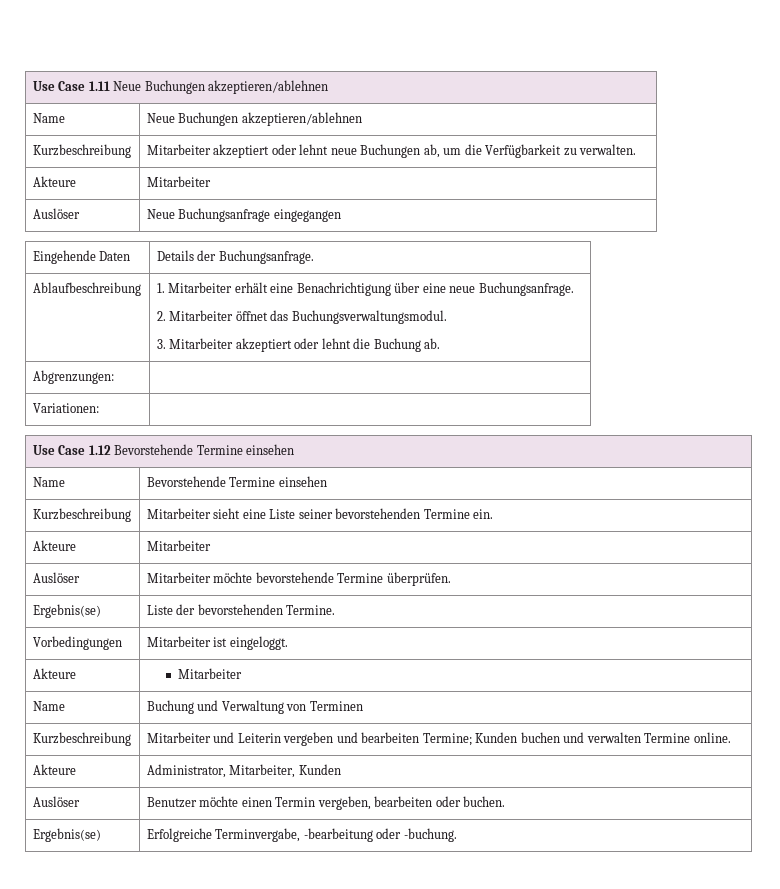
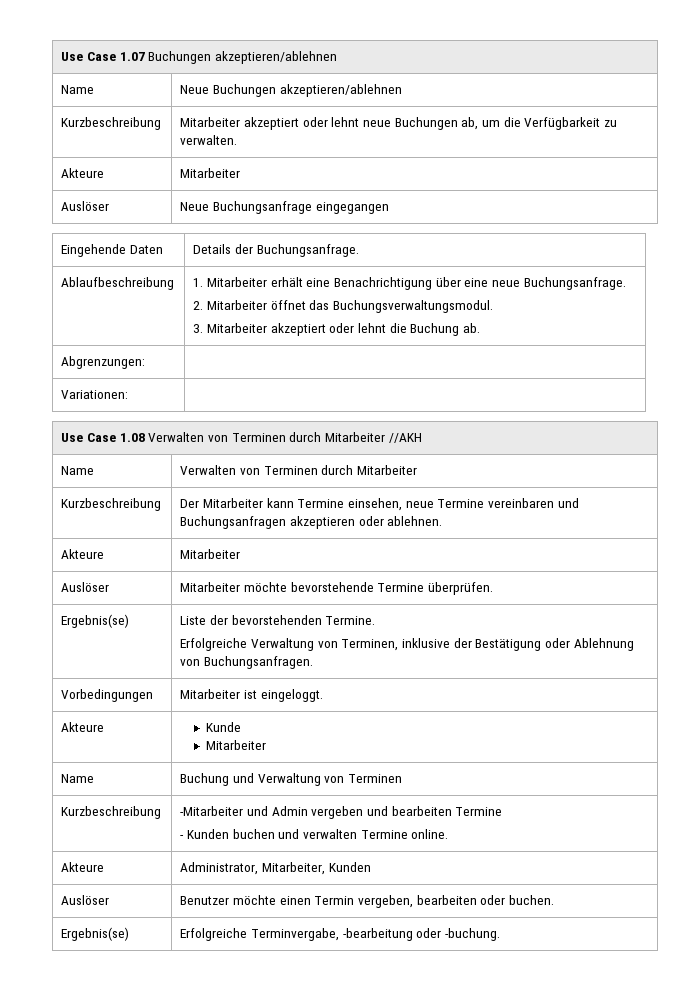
- Use Case 1.11 Neue Buchungen akzeptieren/ablehnen
+ Use Case 1.07 Buchungen akzeptieren/ablehnen
- Use Case 1.12 Bevorstehende Termine einsehen
- Name | Bevorstehende Termine einsehen
- Kurzbeschreibung | Mitarbeiter sieht eine Liste seiner bevorstehenden Termine ein.
+ Use Case 1.08 Verwalten von Terminen durch Mitarbeiter //AKH
+ Name | Verwalten von Terminen durch Mitarbeiter
+ Kurzbeschreibung | Der Mitarbeiter kann Termine einsehen, neue Termine vereinbaren und Buchungsanfragen akzeptieren oder ablehnen.
  Ergebnis(se) | Liste der bevorstehenden Termine.
+ Erfolgreiche Verwaltung von Terminen, inklusive der Bestätigung oder Ablehnung von Buchungsanfragen.
  Vorbedingungen | Mitarbeiter ist eingeloggt.
- Akteure | Mitarbeiter
+ Akteure | Kunde
+ Mitarbeiter
- Kurzbeschreibung | Mitarbeiter und Leiterin vergeben und bearbeiten Termine; Kunden buchen und verwalten Termine online.
+ Kurzbeschreibung | -Mitarbeiter und Admin vergeben und bearbeiten Termine
+ - Kunden buchen und verwalten Termine online.

